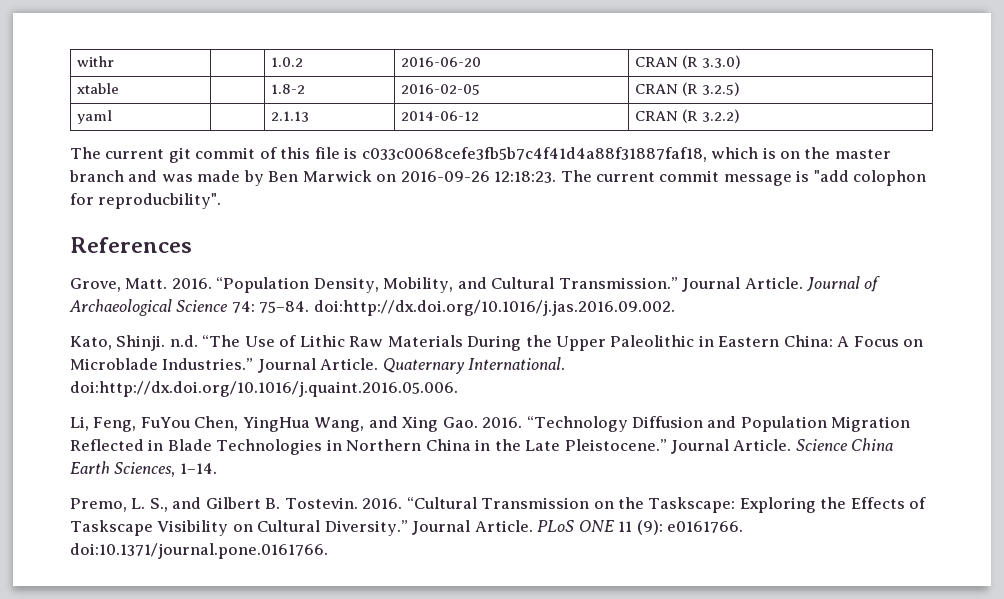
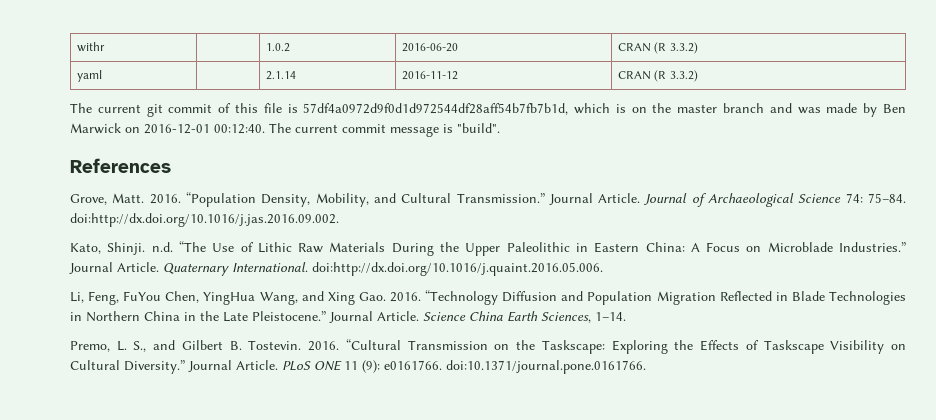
- withr | | 1.0.2 | 2016-06-20 | CRAN (R 3.3.0)
- xtable | | 1.8-2 | 2016-02-05 | CRAN (R 3.2.5)
+ withr | | 1.0.2 | 2016-06-20 | CRAN (R 3.3.2)
- yaml | | 2.1.13 | 2014-06-12 | CRAN (R 3.2.2)
+ yaml | | 2.1.14 | 2016-11-12 | CRAN (R 3.3.2)
- The current git commit of this file is c033c0068cefe3fb5b7c4f41d4a88f31887faf18, which is on the master branch and was made by Ben Marwick on 2016-09-26 12:18:23.
+ The current git commit of this file is 57df4a0972d9f0d1d972544df28aff54b7fb7b1d, which is on the master branch and was made by Ben Marwick on 2016-12-01 00:12:40.
- The current commit message is "add colophon for reproducbility".
+ The current commit message is "build".

